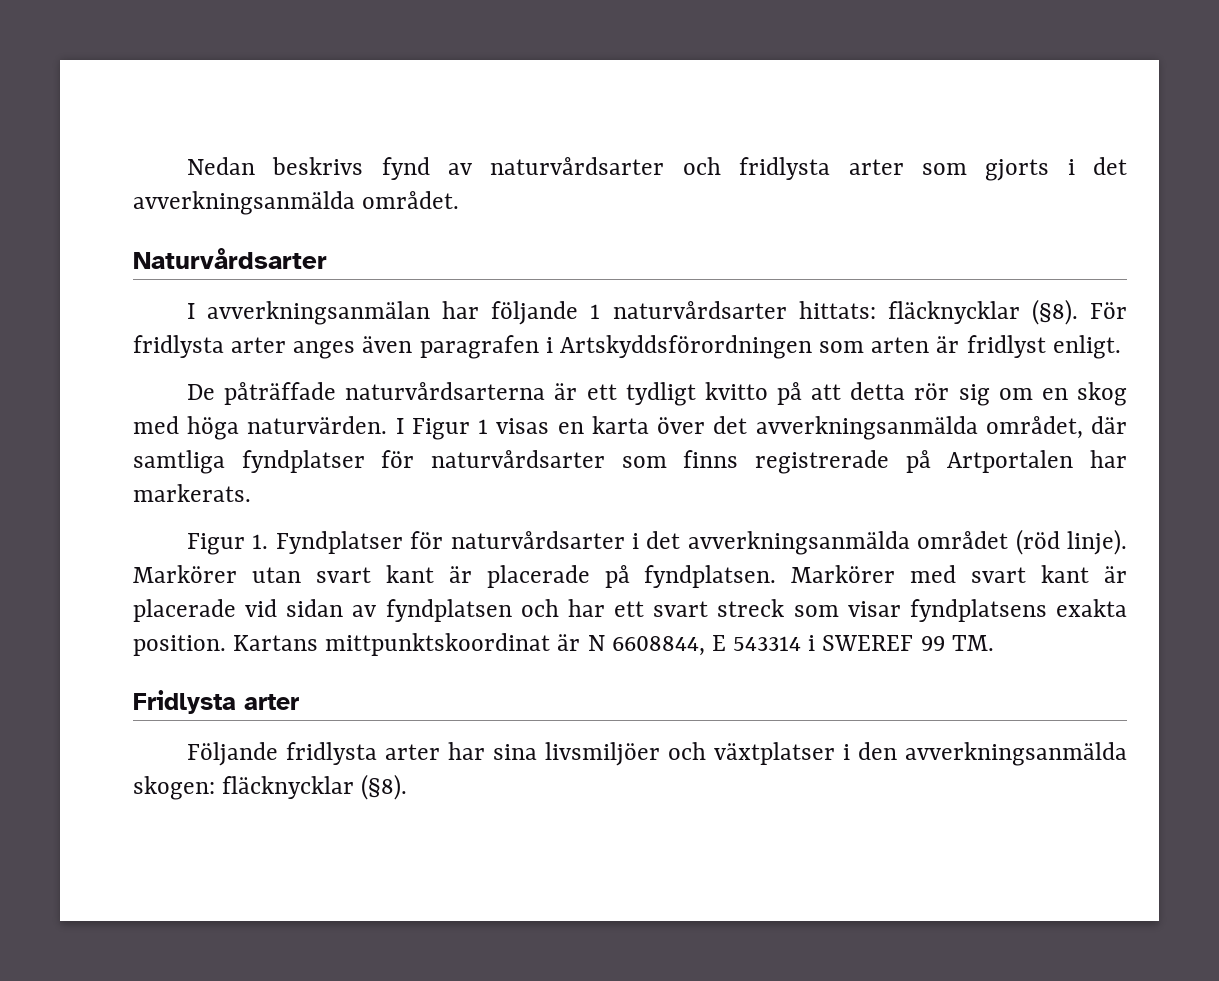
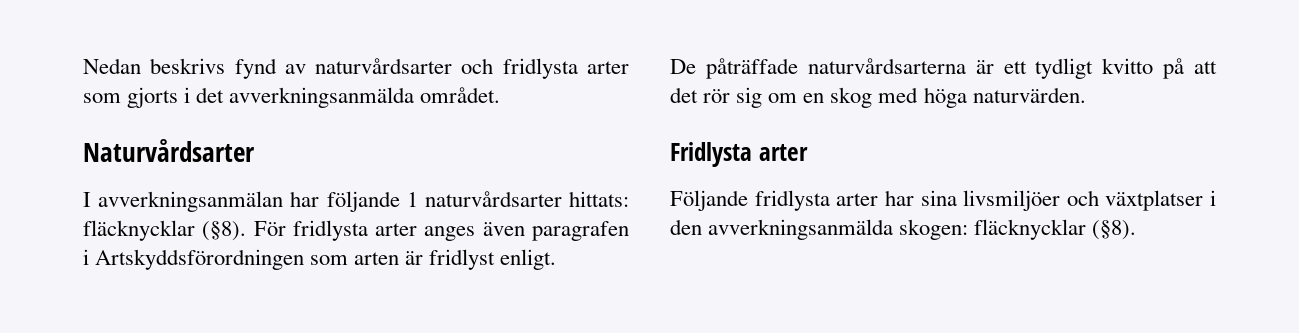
- De påträffade naturvårdsarterna är ett tydligt kvitto på att detta rör sig om en skog med höga naturvärden. I Figur 1 visas en karta över det avverkningsanmälda området, där samtliga fyndplatser för naturvårdsarter som finns registrerade på Artportalen har markerats.
- Figur 1. Fyndplatser för naturvårdsarter i det avverkningsanmälda området (röd linje). Markörer utan svart kant är placerade på fyndplatsen. Markörer med svart kant är placerade vid sidan av fyndplatsen och har ett svart streck som visar fyndplatsens exakta position. Kartans mittpunktskoordinat är N 6608844, E 543314 i SWEREF 99 TM.
+ De påträffade naturvårdsarterna är ett tydligt kvitto på att det rör sig om en skog med höga naturvärden.

